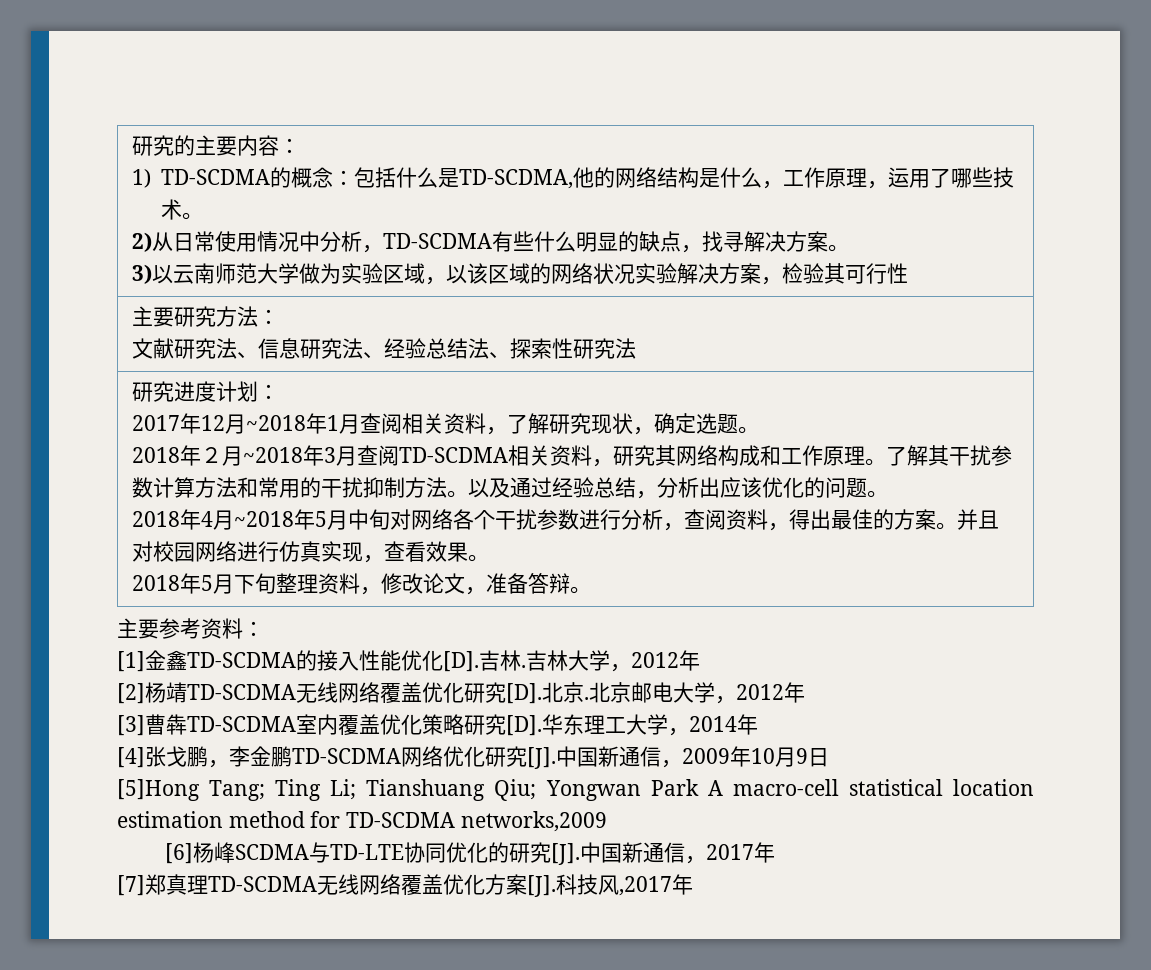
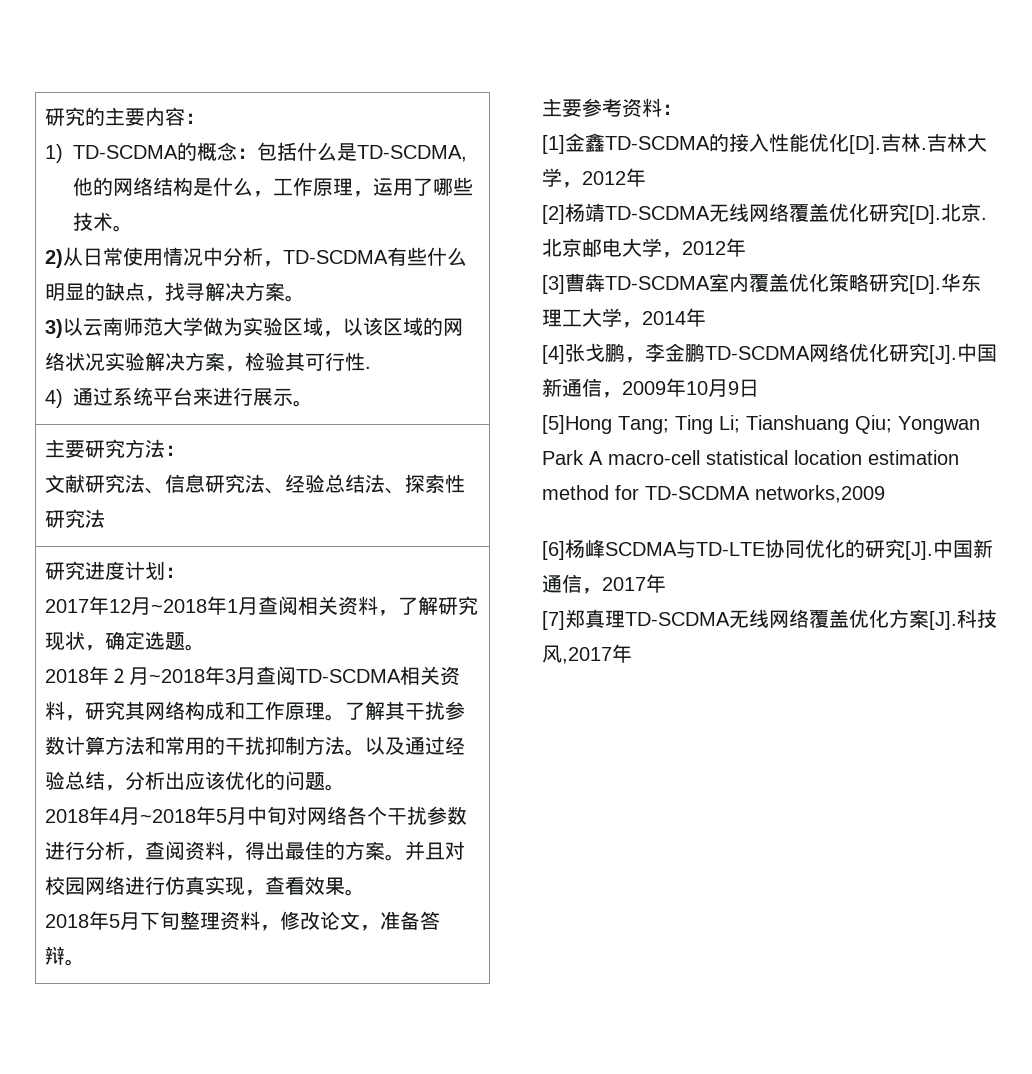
- 3)以云南师范大学做为实验区域，以该区域的网络状况实验解决方案，检验其可行性
+ 3)以云南师范大学做为实验区域，以该区域的网络状况实验解决方案，检验其可行性.
+ 4)通过系统平台来进行展示。

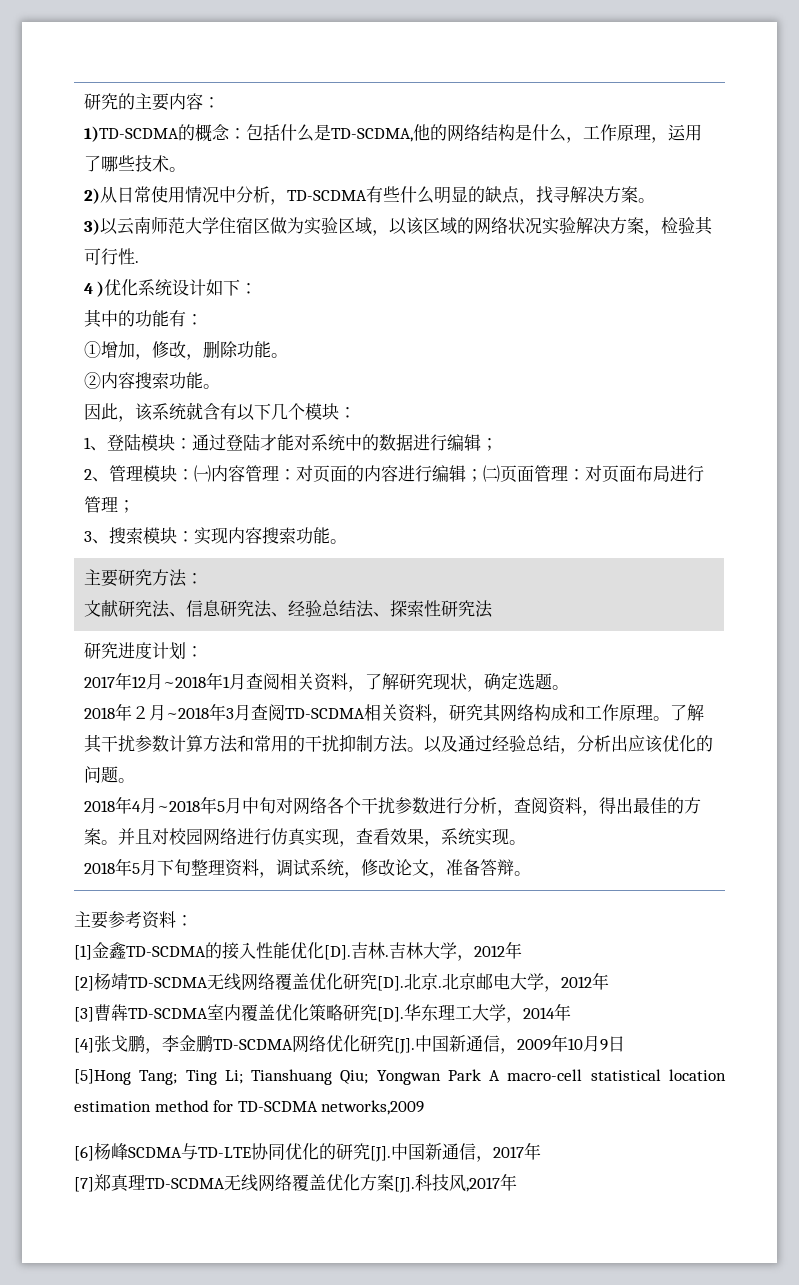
- 1) TD-SCDMA的概念：包括什么是TD-SCDMA,他的网络结构是什么，工作原理，运用了哪些技术。
+ 1)TD-SCDMA的概念：包括什么是TD-SCDMA,他的网络结构是什么，工作原理，运用了哪些技术。
- 3)以云南师范大学做为实验区域，以该区域的网络状况实验解决方案，检验其可行性.
+ 3)以云南师范大学住宿区做为实验区域，以该区域的网络状况实验解决方案，检验其可行性.
- 4)通过系统平台来进行展示。
+ 4 )优化系统设计如下：
+ 其中的功能有：
+ ①增加，修改，删除功能。
+ ②内容搜索功能。
+ 因此，该系统就含有以下几个模块：
+ 1、登陆模块：通过登陆才能对系统中的数据进行编辑；
+ 2、管理模块：㈠内容管理：对页面的内容进行编辑；㈡页面管理：对页面布局进行管理；
+ 3、搜索模块：实现内容搜索功能。
- 并且对校园网络进行仿真实现，查看效果。
+ 并且对校园网络进行仿真实现，查看效果，系统实现。
- 2018年5月下旬整理资料，修改论文，准备答辩。
+ 2018年5月下旬整理资料，调试系统，修改论文，准备答辩。

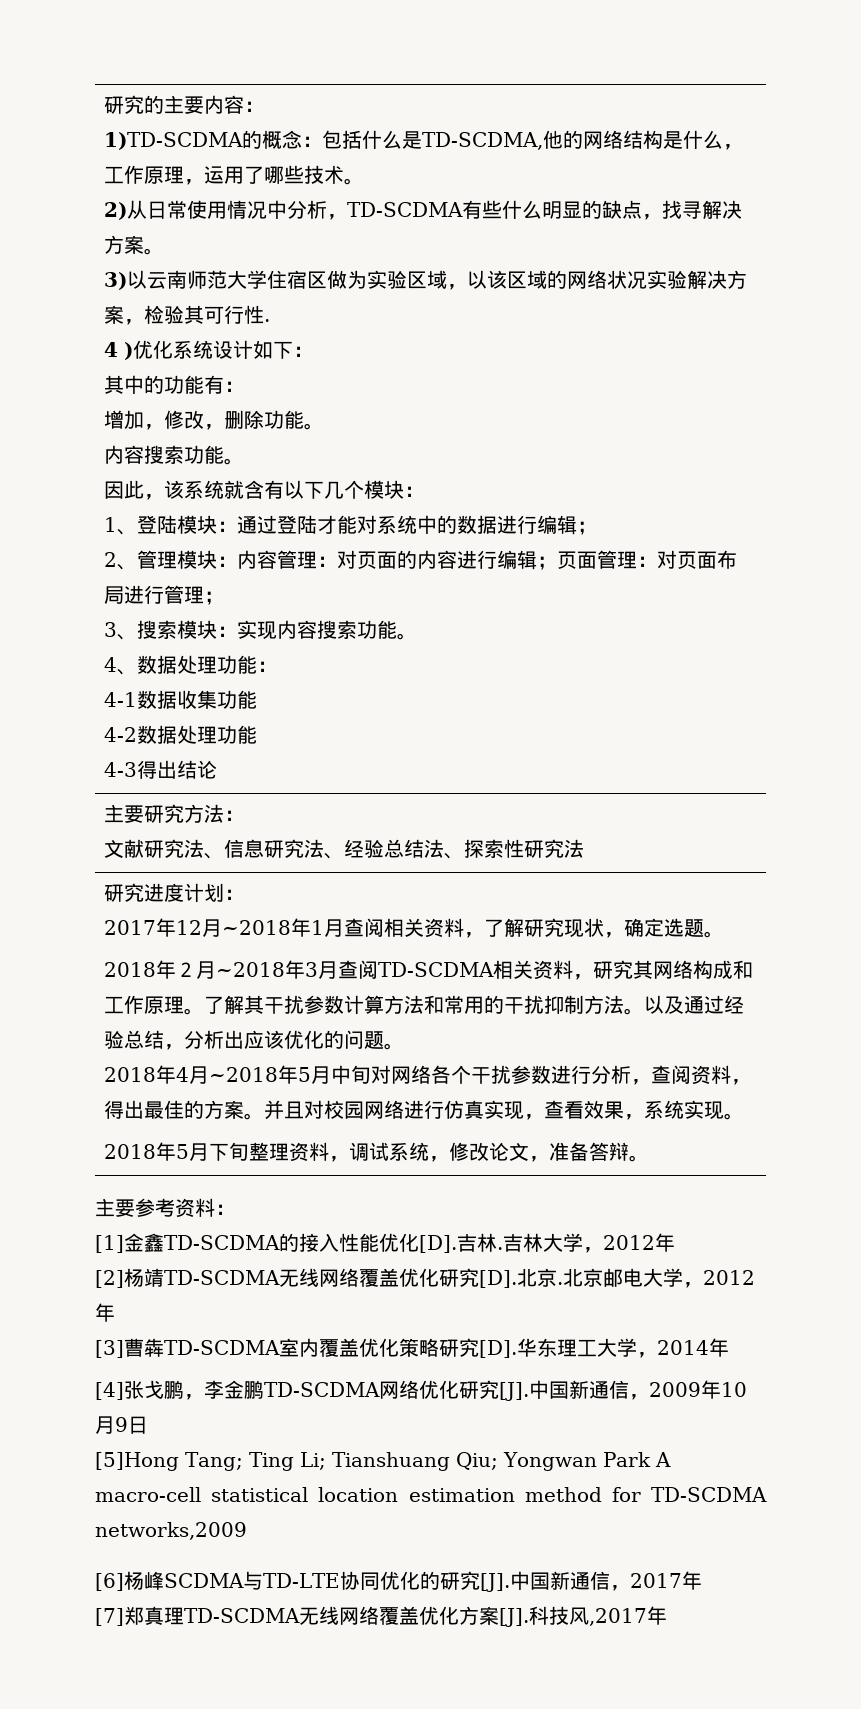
- ①增加，修改，删除功能。
- ②内容搜索功能。
+ 增加，修改，删除功能。
+ 内容搜索功能。
- 2、管理模块：㈠内容管理：对页面的内容进行编辑；㈡页面管理：对页面布局进行管理；
+ 2、管理模块：内容管理：对页面的内容进行编辑；页面管理：对页面布局进行管理；
+ 4、数据处理功能：
+ 4-1数据收集功能
+ 4-2数据处理功能
+ 4-3得出结论

